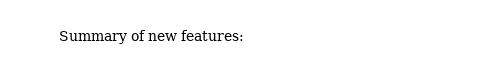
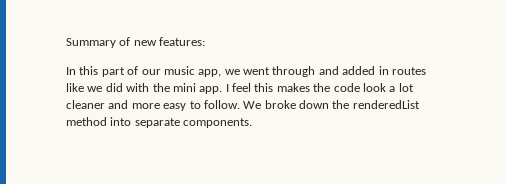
+ In this part of our music app, we went through and added in routes like we did with the mini app. I feel this makes the code look a lot cleaner and more easy to follow. We broke down the renderedList method into separate components.

